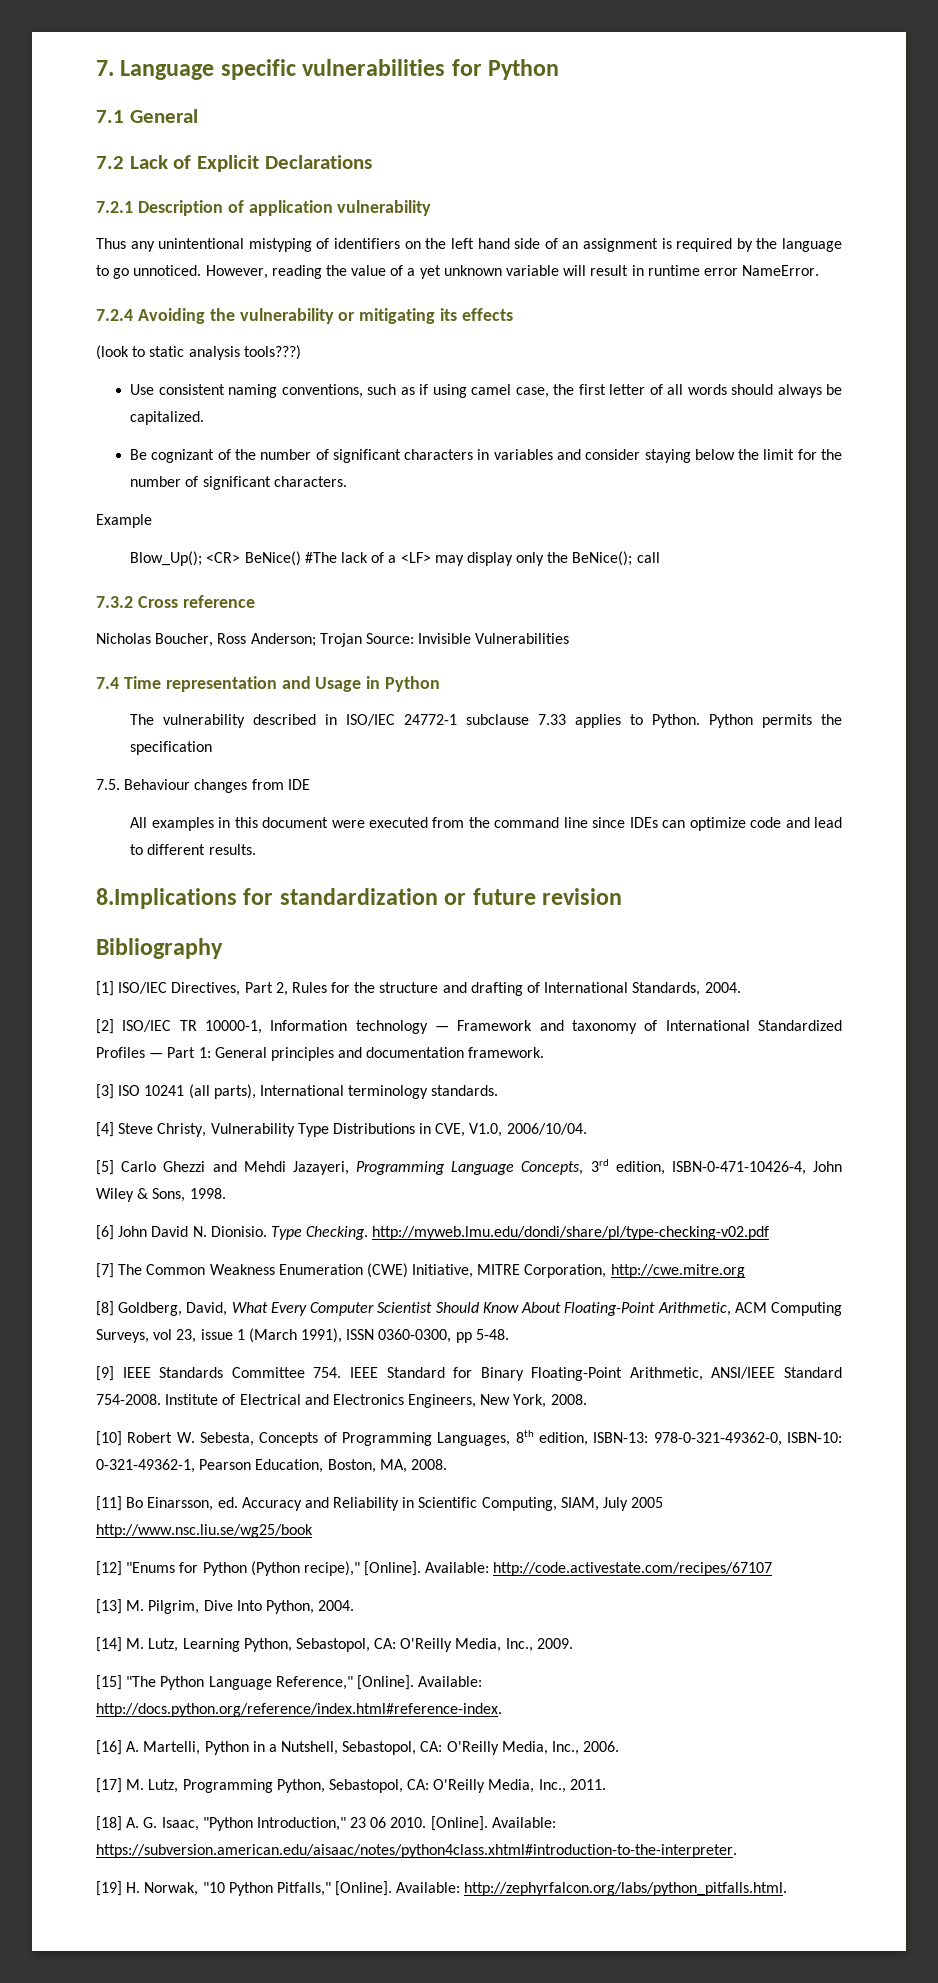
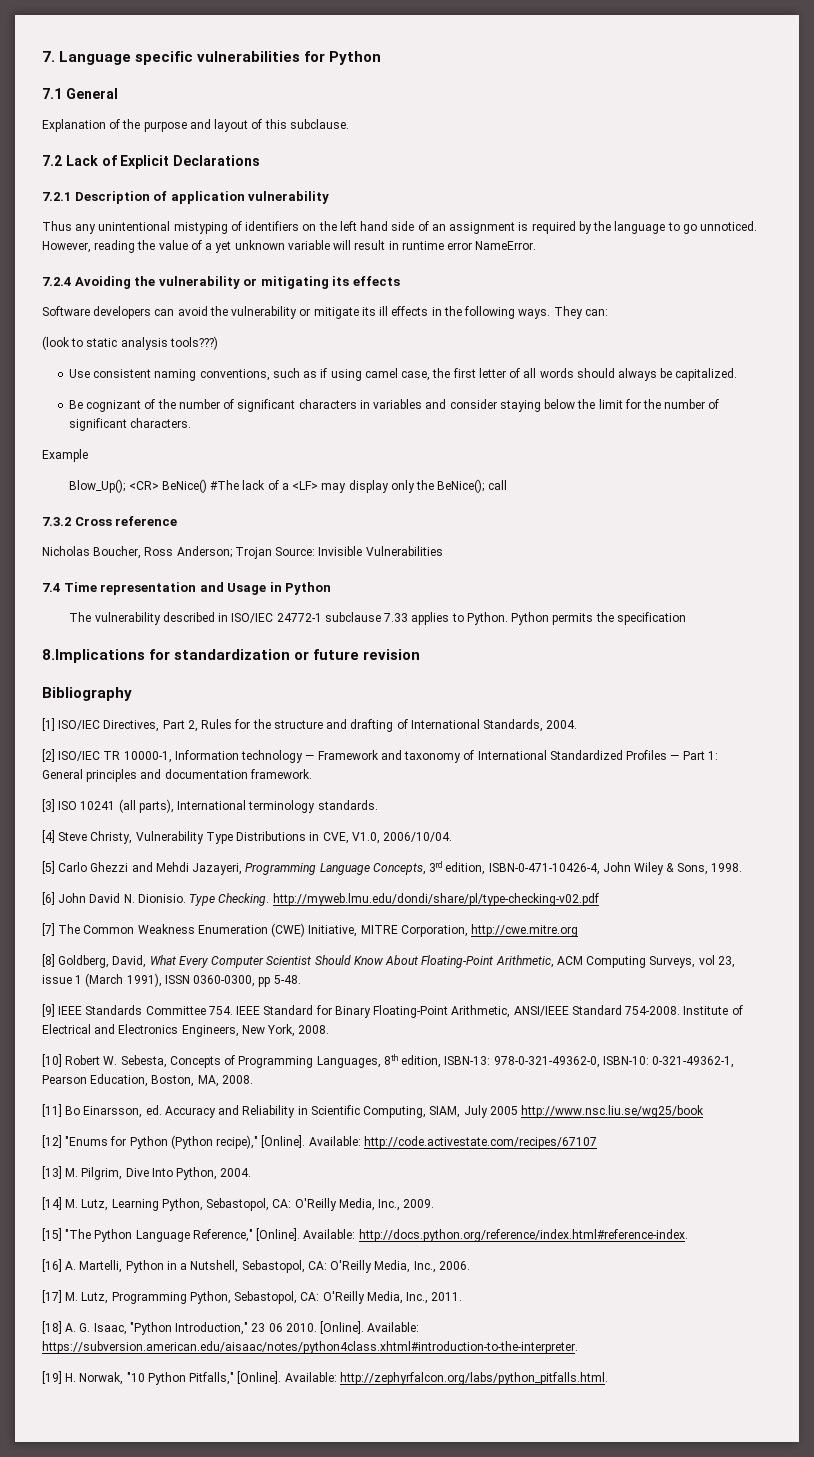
+ Explanation of the purpose and layout of this subclause.
+ Software developers can avoid the vulnerability or mitigate its ill effects in the following ways. They can:
- 7.5. Behaviour changes from IDE
- All examples in this document were executed from the command line since IDEs can optimize code and lead to different results.

